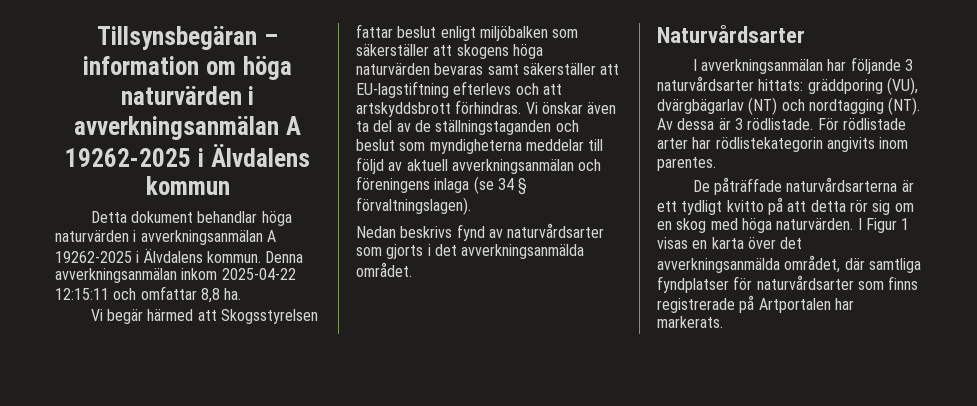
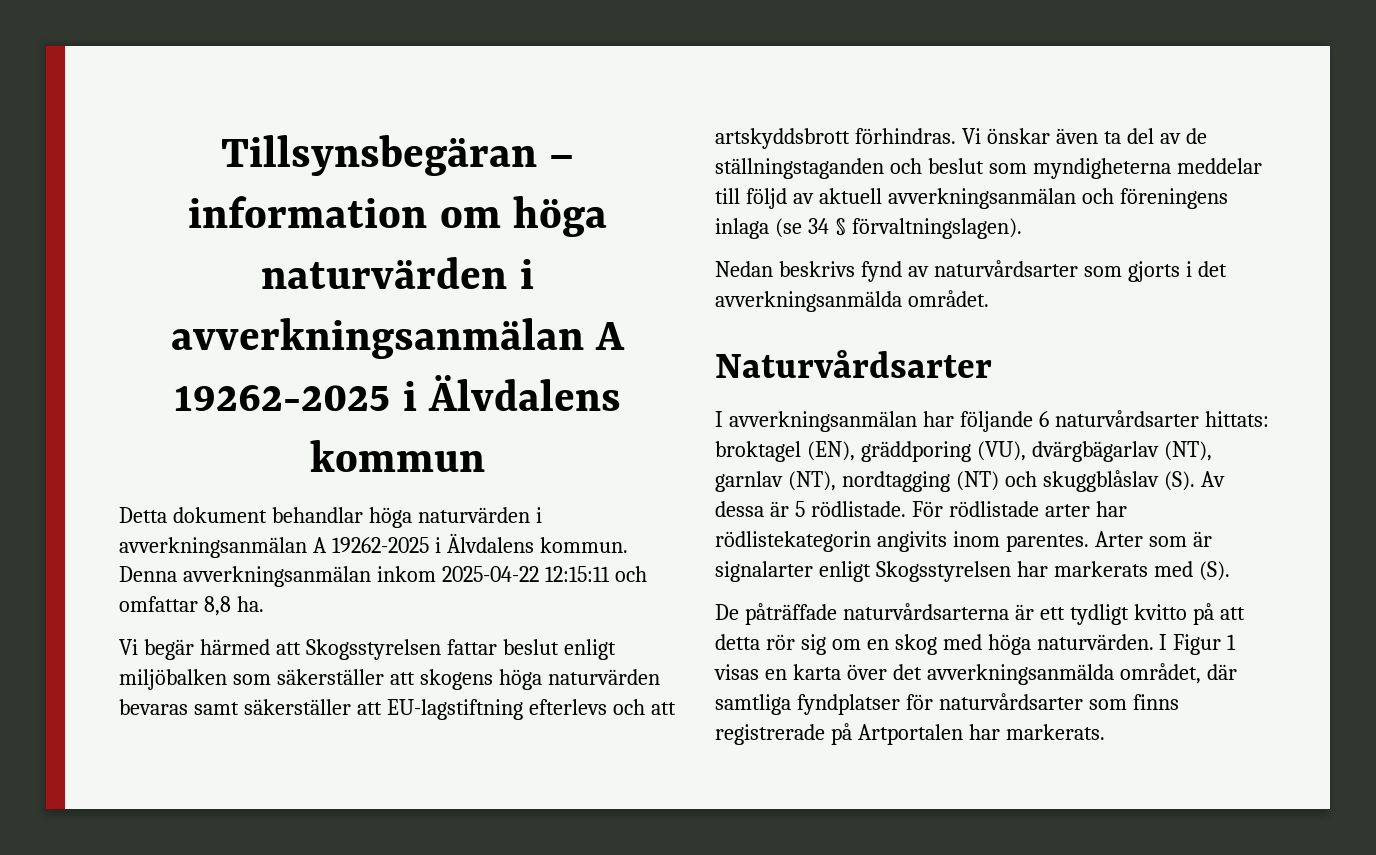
- I avverkningsanmälan har följande 3 naturvårdsarter hittats: gräddporing (VU), dvärgbägarlav (NT) och nordtagging (NT). Av dessa är 3 rödlistade.
+ I avverkningsanmälan har följande 6 naturvårdsarter hittats: broktagel (EN), gräddporing (VU), dvärgbägarlav (NT), garnlav (NT), nordtagging (NT) och skuggblåslav (S). Av dessa är 5 rödlistade.
+ Arter som är signalarter enligt Skogsstyrelsen har markerats med (S).

